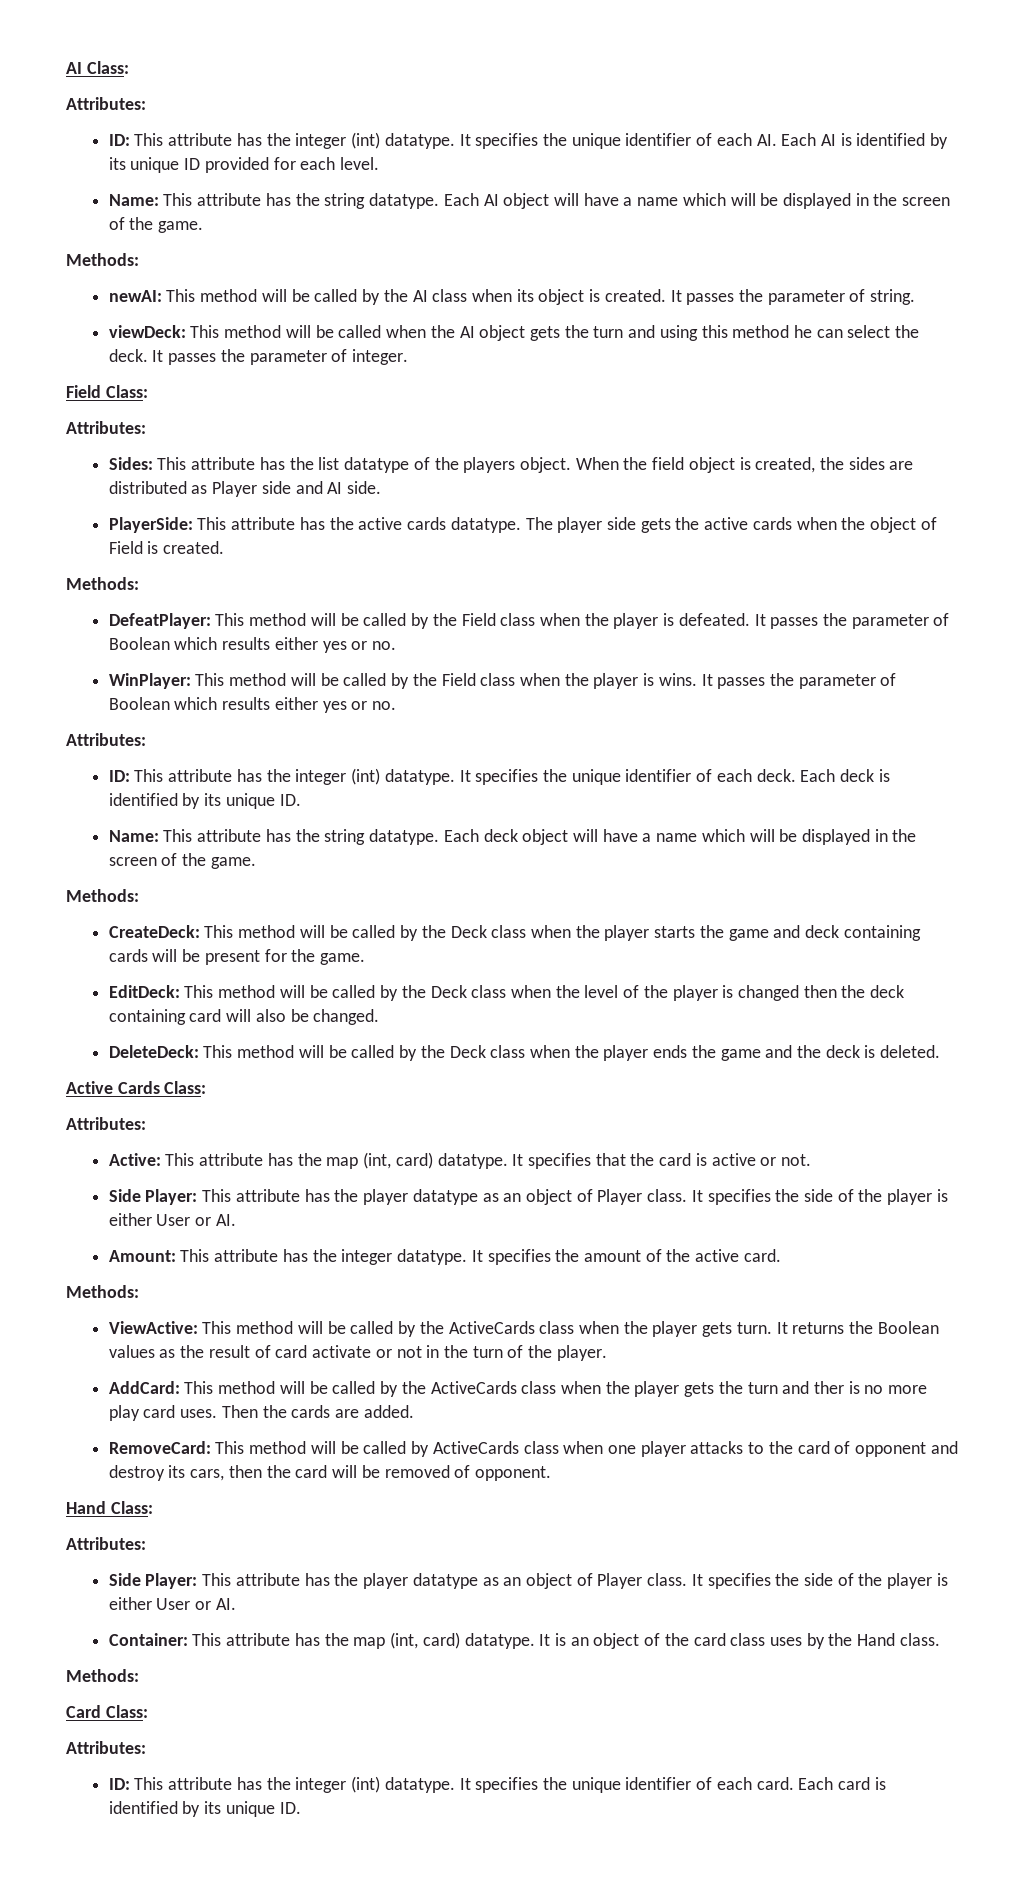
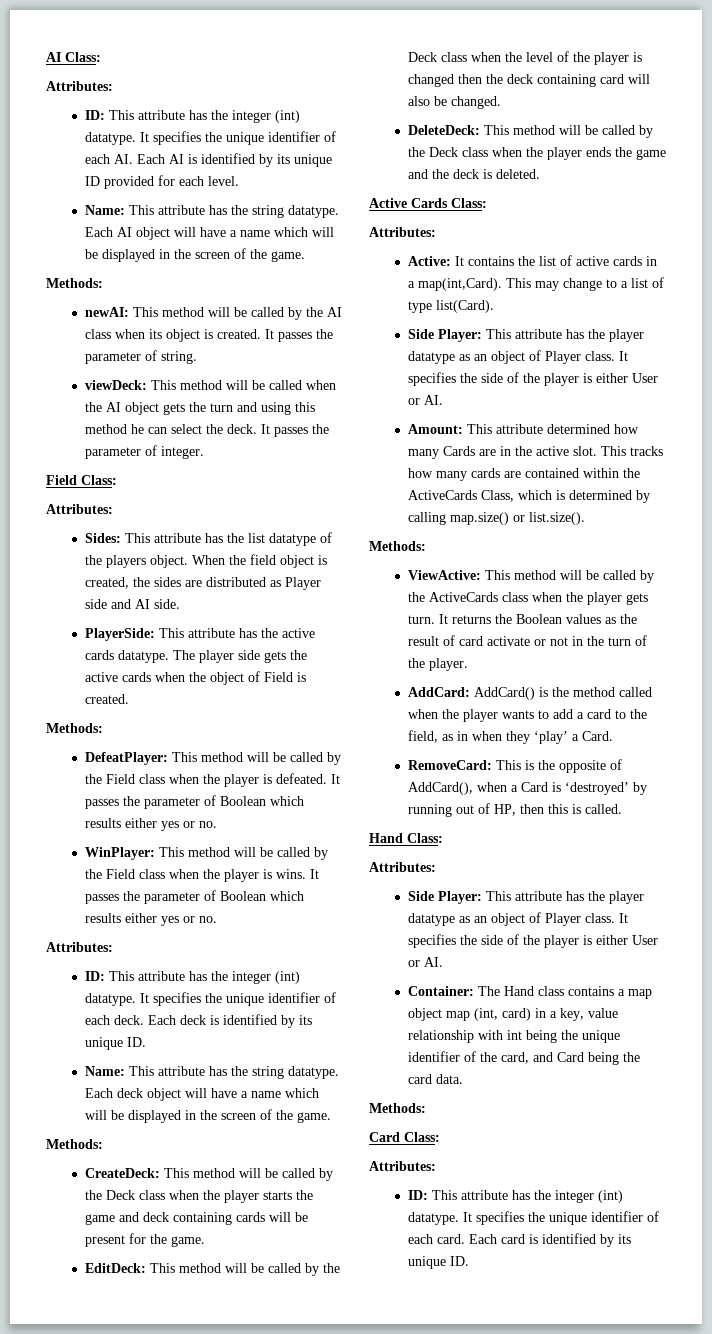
- Active: This attribute has the map (int, card) datatype. It specifies that the card is active or not.
+ Active: It contains the list of active cards in a map(int,Card). This may change to a list of type list(Card).
- Amount: This attribute has the integer datatype. It specifies the amount of the active card.
+ Amount: This attribute determined how many Cards are in the active slot. This tracks how many cards are contained within the ActiveCards Class, which is determined by calling map.size() or list.size().
- AddCard: This method will be called by the ActiveCards class when the player gets the turn and ther is no more play card uses. Then the cards are added.
- RemoveCard: This method will be called by ActiveCards class when one player attacks to the card of opponent and destroy its cars, then the card will be removed of opponent.
+ AddCard: AddCard() is the method called when the player wants to add a card to the field, as in when they ‘play’ a Card.
+ RemoveCard: This is the opposite of AddCard(), when a Card is ‘destroyed’ by running out of HP, then this is called.
- Container: This attribute has the map (int, card) datatype. It is an object of the card class uses by the Hand class.
+ Container: The Hand class contains a map object map (int, card) in a key, value relationship with int being the unique identifier of the card, and Card being the card data.

